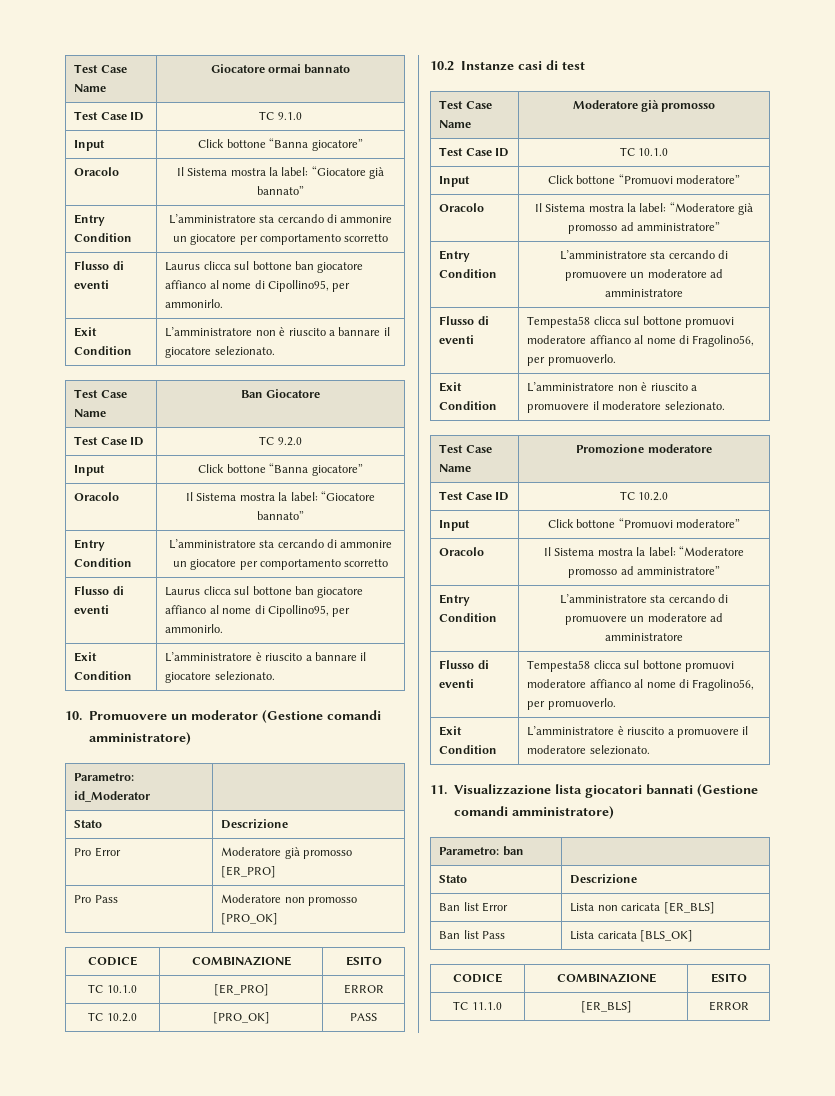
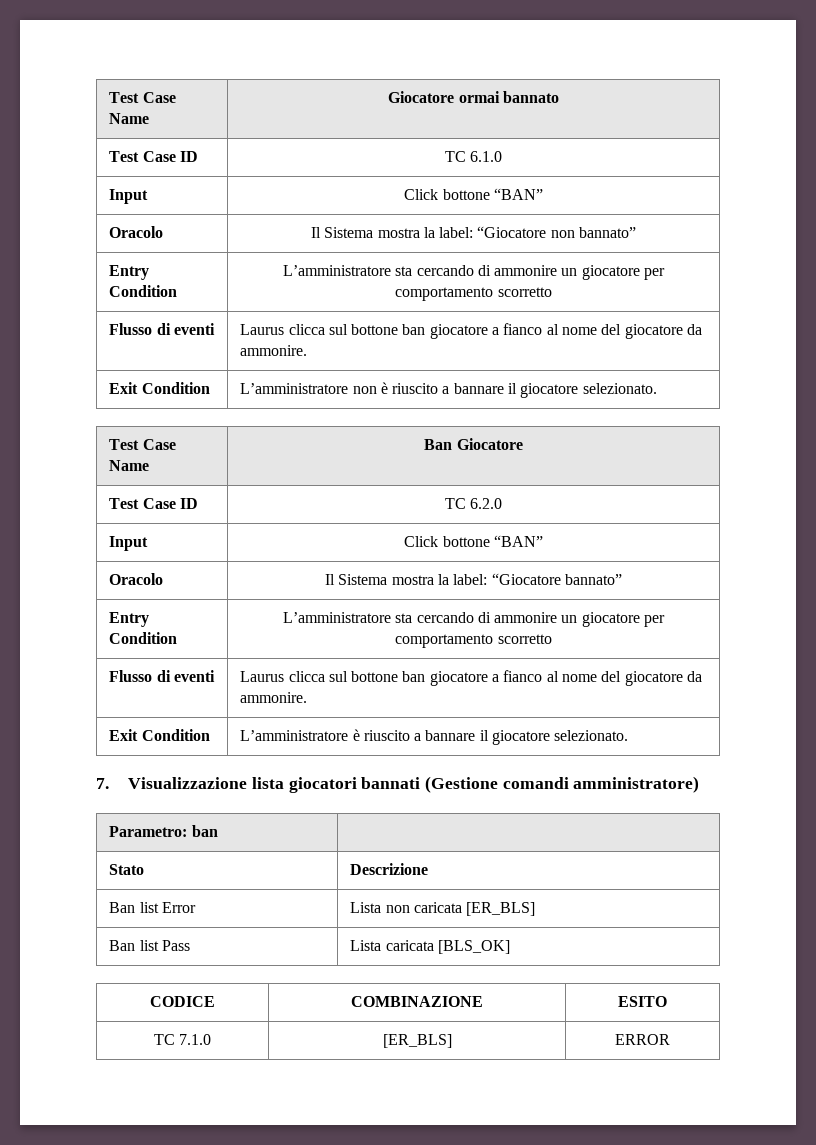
- Test Case ID | TC 9.1.0
- Input | Click bottone “Banna giocatore”
- Oracolo | Il Sistema mostra la label: “Giocatore già bannato”
+ Test Case ID | TC 6.1.0
+ Input | Click bottone “BAN”
+ Oracolo | Il Sistema mostra la label: “Giocatore non bannato”
  Entry Condition | L’amministratore sta cercando di ammonire un giocatore per comportamento scorretto
- Flusso di eventi | Laurus clicca sul bottone ban giocatore affianco al nome di Cipollino95, per ammonirlo.
+ Flusso di eventi | Laurus clicca sul bottone ban giocatore a fianco al nome del giocatore da ammonire.
- Test Case ID | TC 9.2.0
- Input | Click bottone “Banna giocatore”
+ Test Case ID | TC 6.2.0
+ Input | Click bottone “BAN”
  Oracolo | Il Sistema mostra la label: “Giocatore bannato”
  Entry Condition | L’amministratore sta cercando di ammonire un giocatore per comportamento scorretto
- Flusso di eventi | Laurus clicca sul bottone ban giocatore affianco al nome di Cipollino95, per ammonirlo.
+ Flusso di eventi | Laurus clicca sul bottone ban giocatore a fianco al nome del giocatore da ammonire.
- 10. Promuovere un moderator (Gestione comandi amministratore)
- Parametro: id_Moderator |
- Stato | Descrizione
- Pro Error | Moderatore già promosso [ER_PRO]
- Pro Pass | Moderatore non promosso [PRO_OK]
- CODICE | COMBINAZIONE | ESITO
- TC 10.1.0 | [ER_PRO] | ERROR
- TC 10.2.0 | [PRO_OK] | PASS
- 10.2 Instanze casi di test
- Test Case Name | Moderatore già promosso
- Test Case ID | TC 10.1.0
- Input | Click bottone “Promuovi moderatore”
- Oracolo | Il Sistema mostra la label: “Moderatore già promosso ad amministratore”
- Entry Condition | L’amministratore sta cercando di promuovere un moderatore ad amministratore
- Flusso di eventi | Tempesta58 clicca sul bottone promuovi moderatore affianco al nome di Fragolino56, per promuoverlo.
- Exit Condition | L’amministratore non è riuscito a promuovere il moderatore selezionato.
- Test Case Name | Promozione moderatore
- Test Case ID | TC 10.2.0
- Input | Click bottone “Promuovi moderatore”
- Oracolo | Il Sistema mostra la label: “Moderatore promosso ad amministratore”
- Entry Condition | L’amministratore sta cercando di promuovere un moderatore ad amministratore
- Flusso di eventi | Tempesta58 clicca sul bottone promuovi moderatore affianco al nome di Fragolino56, per promuoverlo.
- Exit Condition | L’amministratore è riuscito a promuovere il moderatore selezionato.
- 11. Visualizzazione lista giocatori bannati (Gestione comandi amministratore)
+ 7. Visualizzazione lista giocatori bannati (Gestione comandi amministratore)
- TC 11.1.0 | [ER_BLS] | ERROR
+ TC 7.1.0 | [ER_BLS] | ERROR

